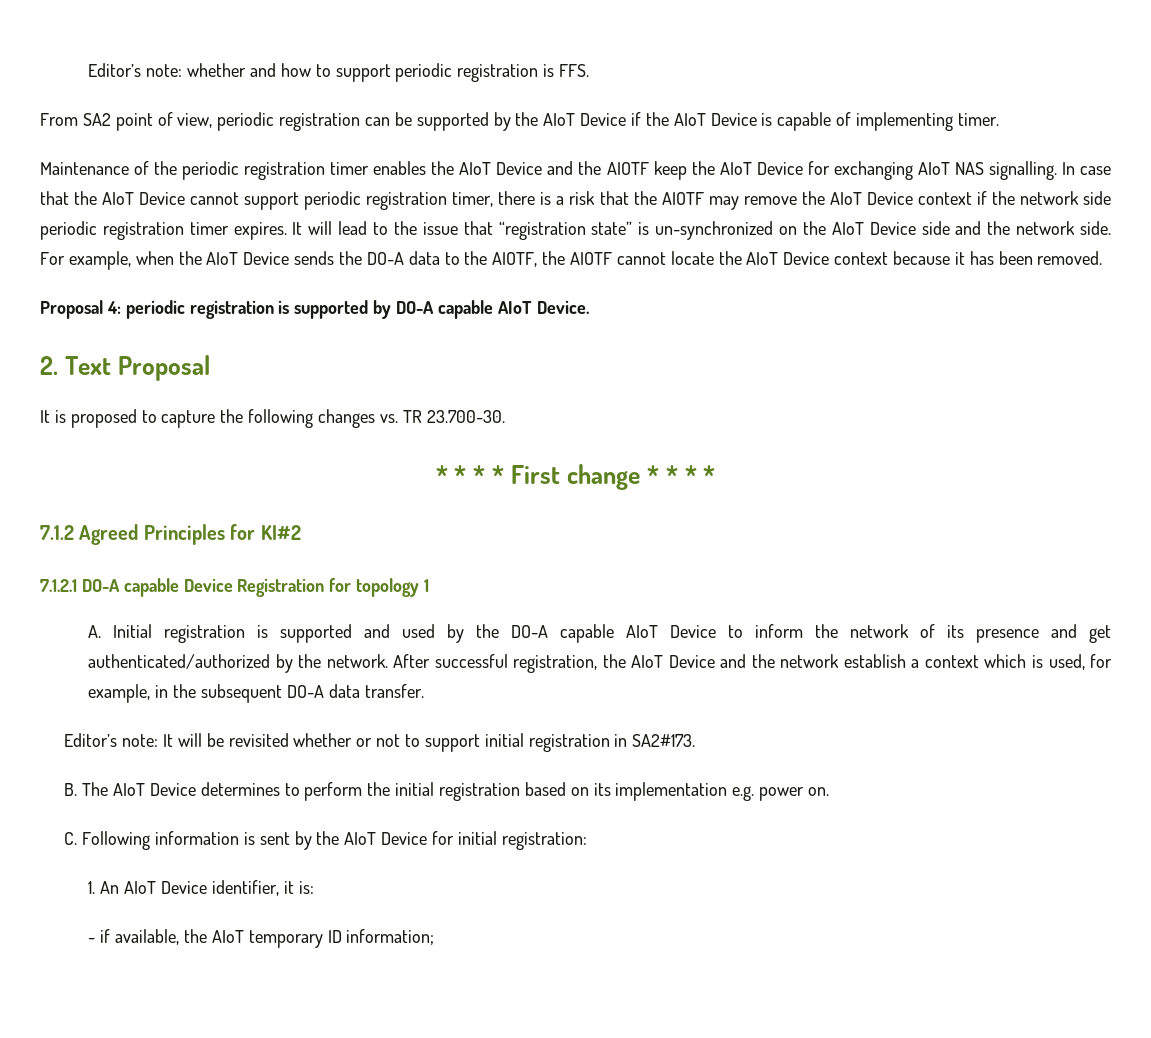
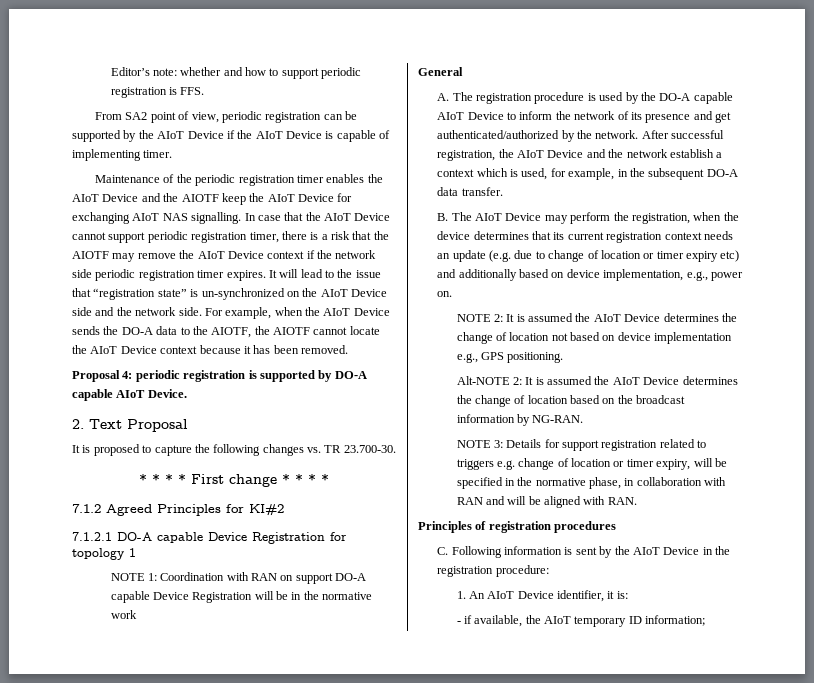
- A. Initial registration is supported and used by the DO-A capable AIoT Device to inform the network of its presence and get authenticated/authorized by the network.
+ NOTE 1: Coordination with RAN on support DO-A capable Device Registration will be in the normative work
+ General
+ A. The registration procedure is used by the DO-A capable AIoT Device to inform the network of its presence and get authenticated/authorized by the network.
- Editor’s note: It will be revisited whether or not to support initial registration in SA2#173.
- B. The AIoT Device determines to perform the initial registration based on its implementation e.g. power on.
+ B. The AIoT Device may perform the registration, when the device determines that its current registration context needs an update (e.g. due to change of location or timer expiry etc) and additionally based on device implementation, e.g., power on.
+ NOTE 2: It is assumed the AIoT Device determines the change of location not based on device implementation e.g., GPS positioning.
+ Alt-NOTE 2: It is assumed the AIoT Device determines the change of location based on the broadcast information by NG-RAN.
+ NOTE 3: Details for support registration related to triggers e.g. change of location or timer expiry, will be specified in the normative phase, in collaboration with RAN and will be aligned with RAN.
+ Principles of registration procedures
- C. Following information is sent by the AIoT Device for initial registration:
+ C. Following information is sent by the AIoT Device in the registration procedure:

